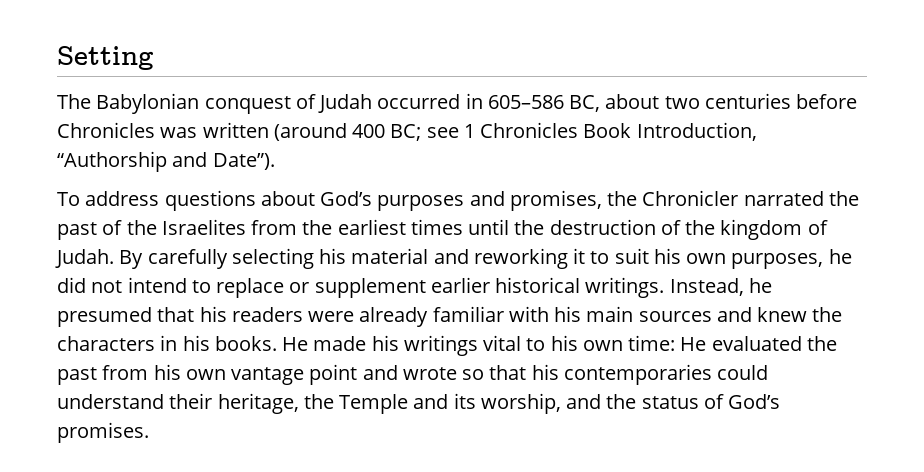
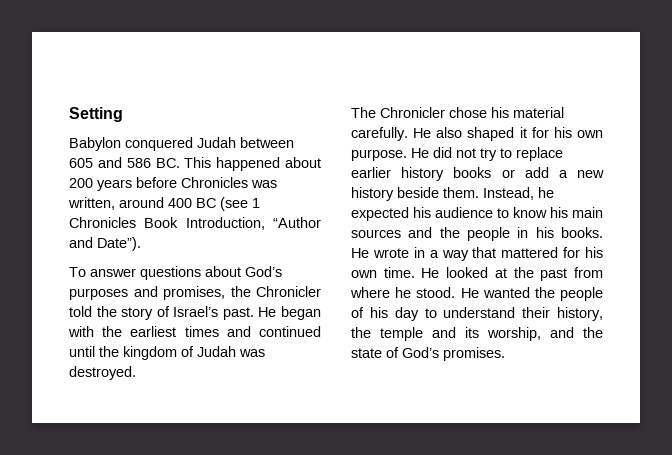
- The Babylonian conquest of Judah occurred in 605–586 BC, about two centuries before Chronicles was written (around 400 BC; see 1 Chronicles Book Introduction, “Authorship and Date”).
+ Babylon conquered Judah between 605 and 586 BC. This happened about 200 years before Chronicles was written, around 400 BC (see 1 Chronicles Book Introduction, “Author and Date”).
- To address questions about God’s purposes and promises, the Chronicler narrated the past of the Israelites from the earliest times until the destruction of the kingdom of Judah. By carefully selecting his material and reworking it to suit his own purposes, he did not intend to replace or supplement earlier historical writings. Instead, he presumed that his readers were already familiar with his main sources and knew the characters in his books.
+ To answer questions about God’s purposes and promises, the Chronicler told the story of Israel’s past. He began with the earliest times and continued until the kingdom of Judah was destroyed.
+ The Chronicler chose his material carefully. He also shaped it for his own purpose. He did not try to replace earlier history books or add a new history beside them. Instead, he expected his audience to know his main sources and the people in his books.
- He made his writings vital to his own time: He evaluated the past from his own vantage point and wrote so that his contemporaries could understand their heritage, the Temple and its worship, and the status of God’s promises.
+ He wrote in a way that mattered for his own time. He looked at the past from where he stood. He wanted the people of his day to understand their history, the temple and its worship, and the state of God’s promises.

